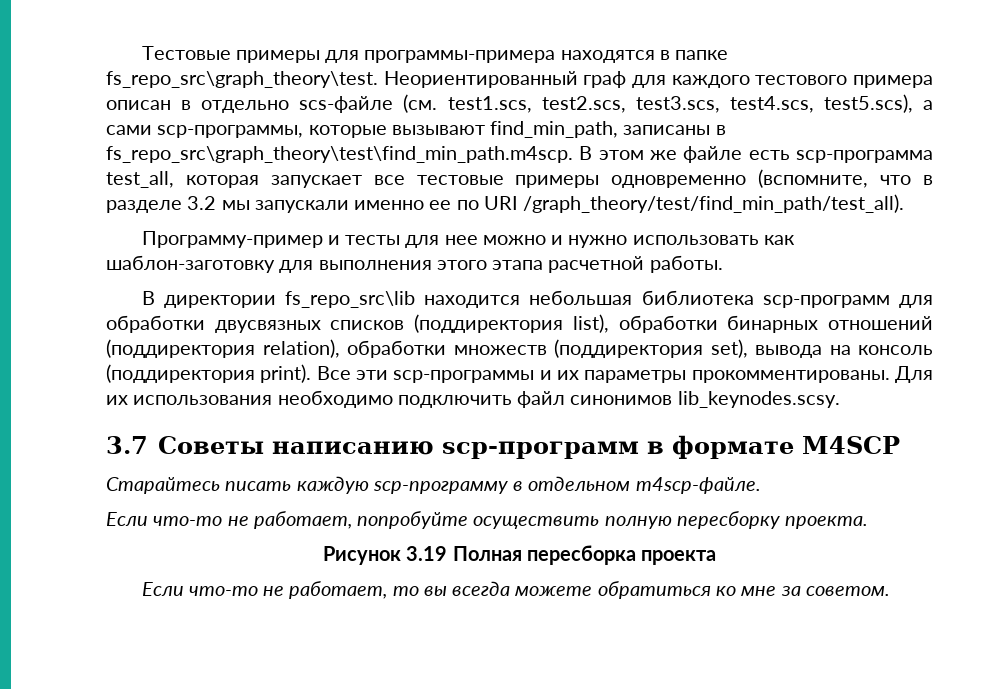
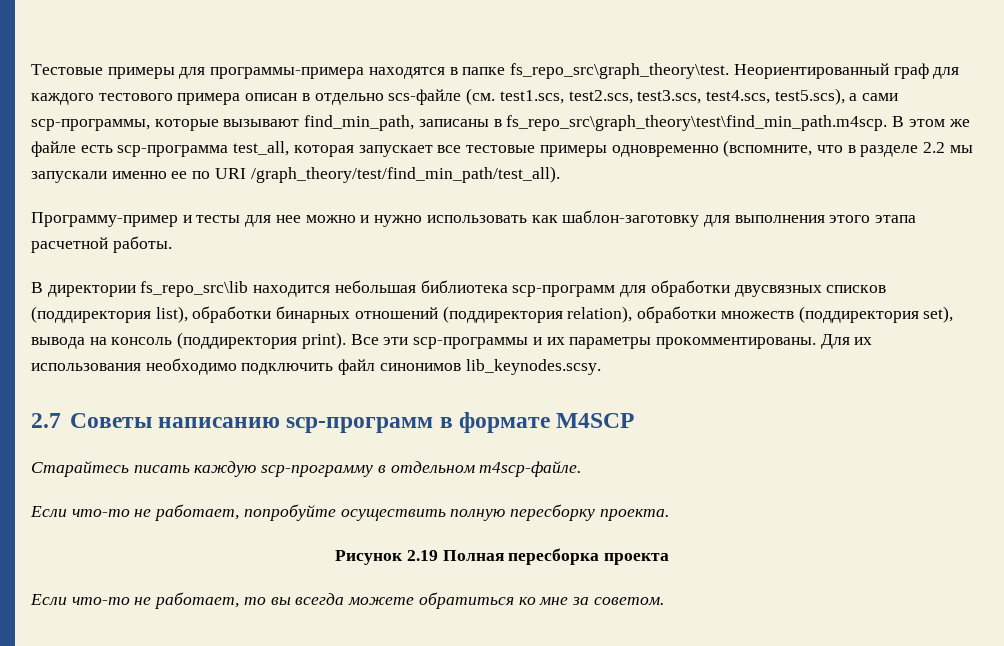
- Неориентированный граф для каждого тестового примера описан в отдельно scs-файле (см. test1.scs, test2.scs, test3.scs, test4.scs, test5.scs), а сами scp-программы, которые вызывают find_min_path, записаны в fs_repo_src\graph_theory\test\find_min_path.m4scp. В этом же файле есть scp-программа test_all, которая запускает все тестовые примеры одновременно (вспомните, что в разделе 3.2 мы запускали именно ее по URI /graph_theory/test/find_min_path/test_all).
+ Неориентированный граф для каждого тестового примера описан в отдельно scs-файле (см. test1.scs, test2.scs, test3.scs, test4.scs, test5.scs), а сами scp-программы, которые вызывают find_min_path, записаны в fs_repo_src\graph_theory\test\find_min_path.m4scp. В этом же файле есть scp-программа test_all, которая запускает все тестовые примеры одновременно (вспомните, что в разделе 2.2 мы запускали именно ее по URI /graph_theory/test/find_min_path/test_all).
- 3.7 Советы написанию scp-программ в формате M4SCP
+ 2.7 Советы написанию scp-программ в формате M4SCP
- Рисунок 3.19 Полная пересборка проекта
+ Рисунок 2.19 Полная пересборка проекта

